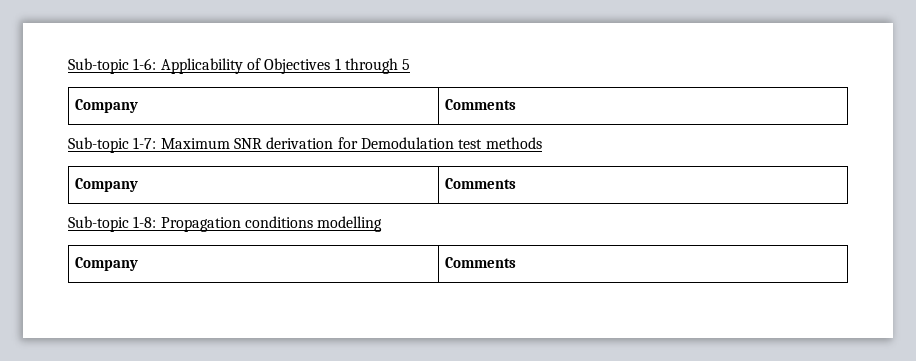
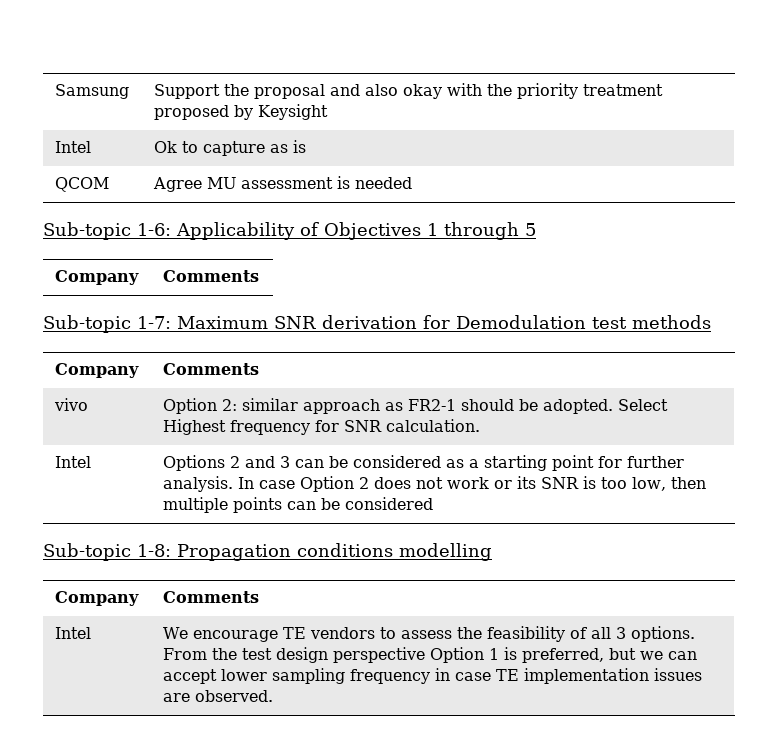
+ Samsung | Support the proposal and also okay with the priority treatment proposed by Keysight
+ Intel | Ok to capture as is
+ QCOM | Agree MU assessment is needed
+ vivo | Option 2: similar approach as FR2-1 should be adopted. Select Highest frequency for SNR calculation.
+ Intel | Options 2 and 3 can be considered as a starting point for further analysis. In case Option 2 does not work or its SNR is too low, then multiple points can be considered
+ Intel | We encourage TE vendors to assess the feasibility of all 3 options. From the test design perspective Option 1 is preferred, but we can accept lower sampling frequency in case TE implementation issues are observed.

